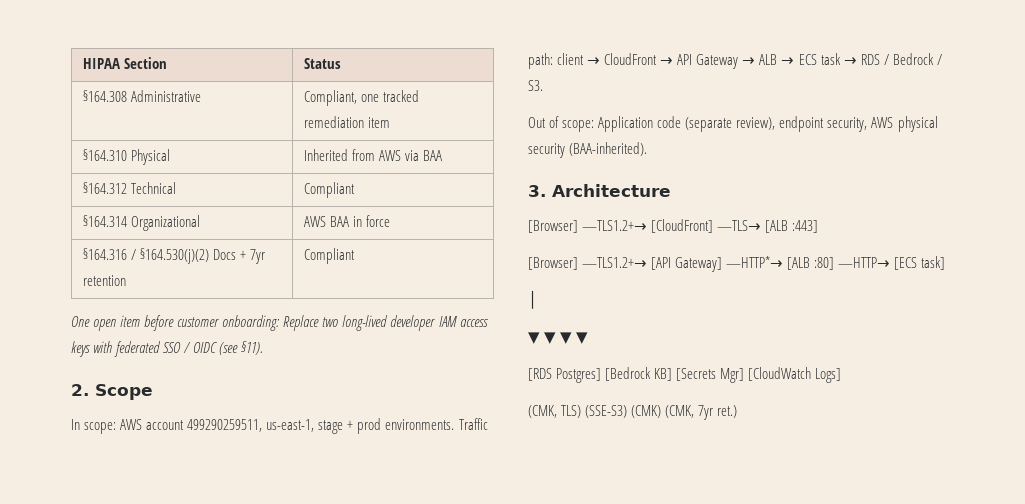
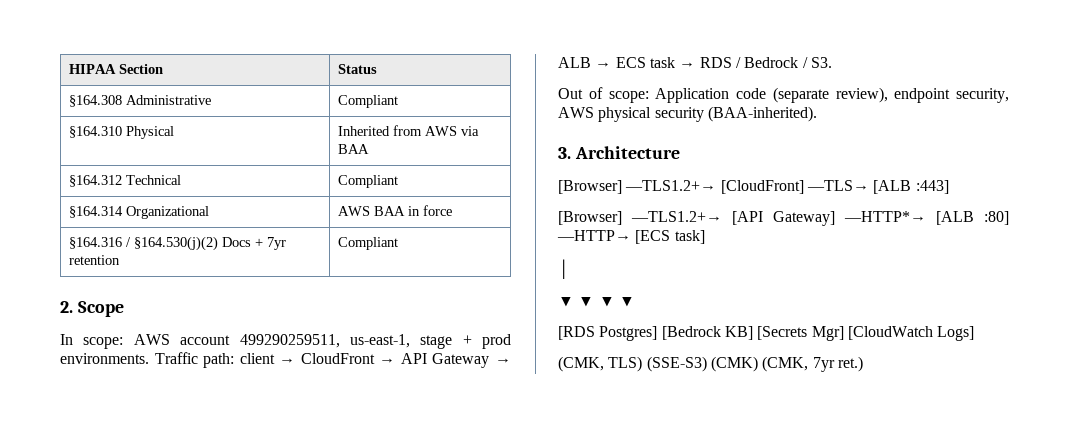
- §164.308 Administrative | Compliant, one tracked remediation item
+ §164.308 Administrative | Compliant
- One open item before customer onboarding: Replace two long-lived developer IAM access keys with federated SSO / OIDC (see §11).

